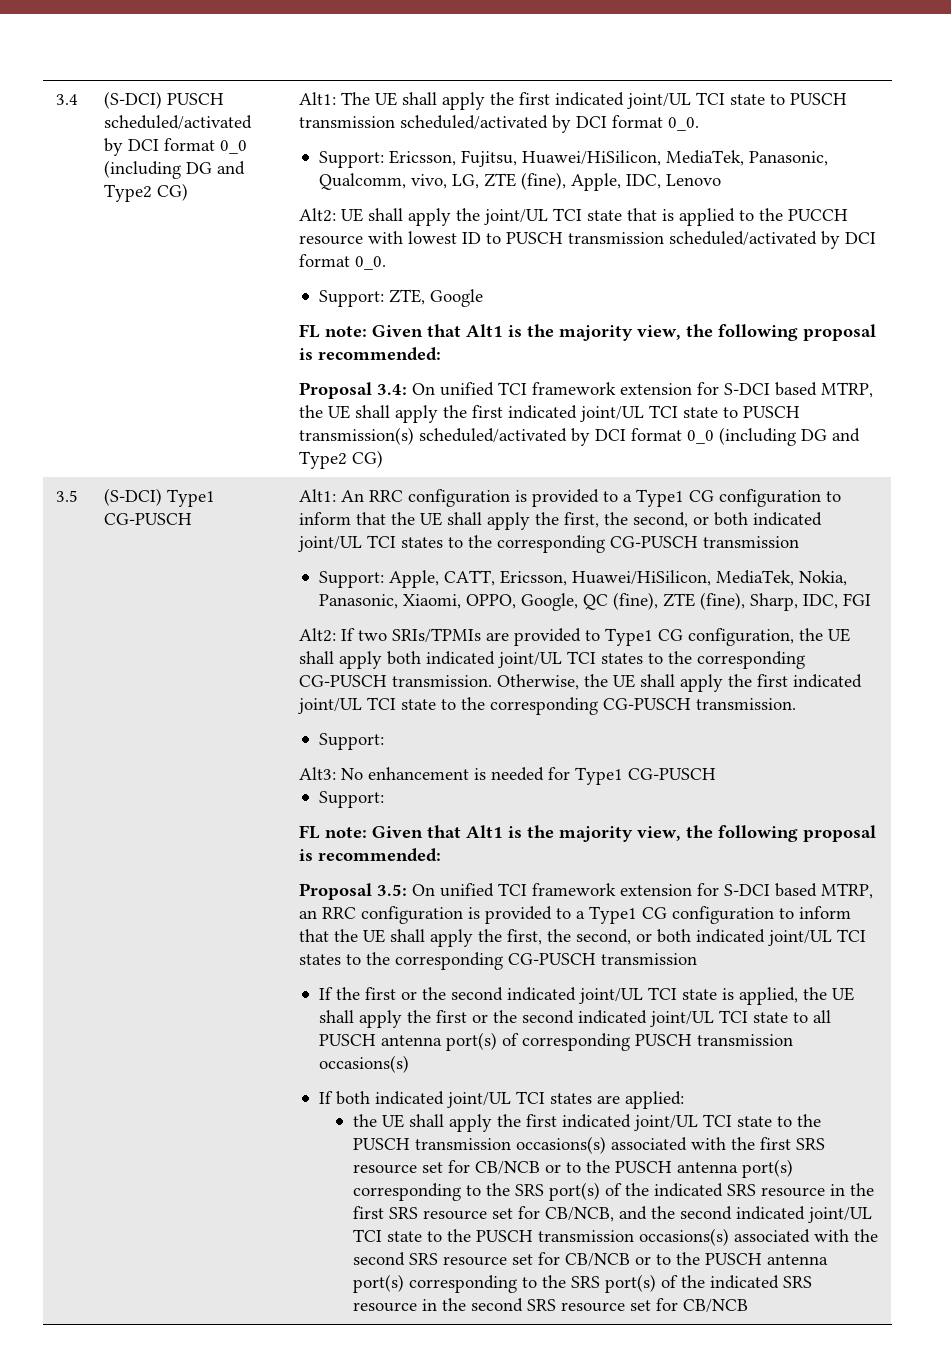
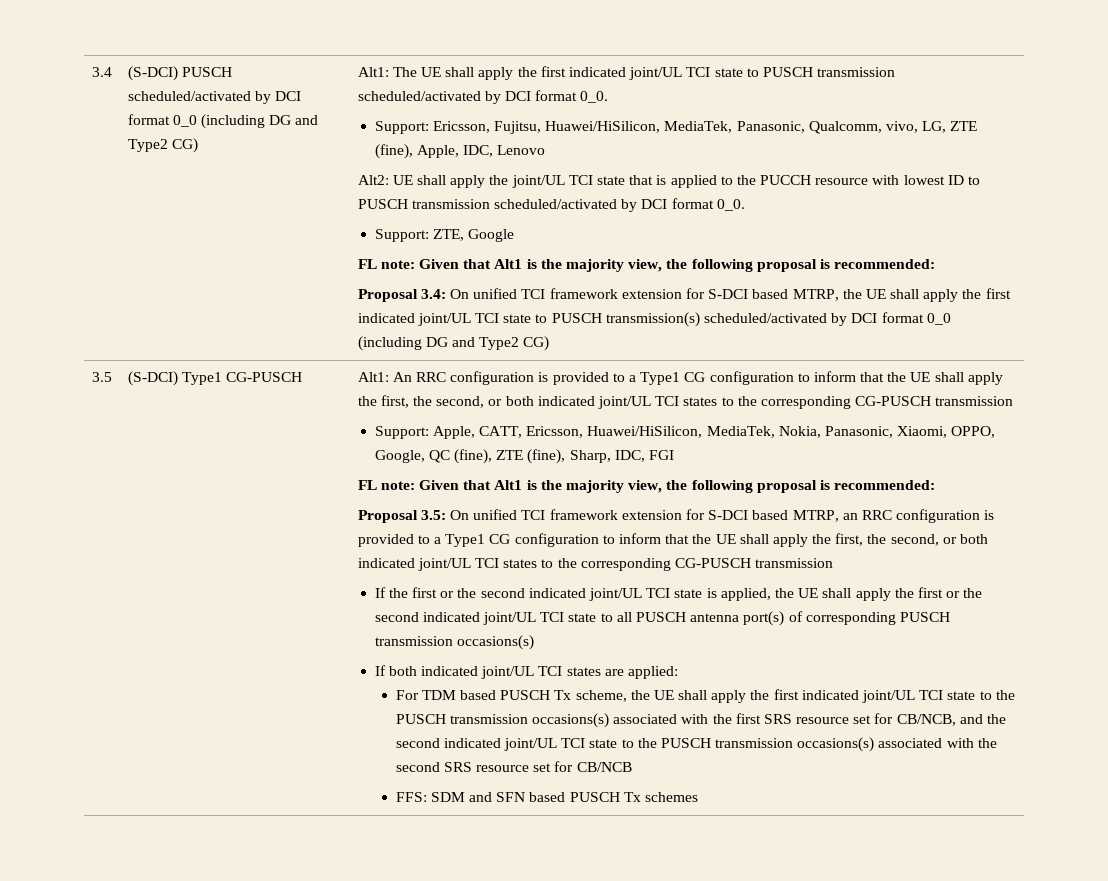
- Alt2: If two SRIs/TPMIs are provided to Type1 CG configuration, the UE shall apply both indicated joint/UL TCI states to the corresponding CG-PUSCH transmission. Otherwise, the UE shall apply the first indicated joint/UL TCI state to the corresponding CG-PUSCH transmission.
- Support:
- Alt3: No enhancement is needed for Type1 CG-PUSCH
- Support:
- the UE shall apply the first indicated joint/UL TCI state to the PUSCH transmission occasions(s) associated with the first SRS resource set for CB/NCB or to the PUSCH antenna port(s) corresponding to the SRS port(s) of the indicated SRS resource in the first SRS resource set for CB/NCB, and the second indicated joint/UL TCI state to the PUSCH transmission occasions(s) associated with the second SRS resource set for CB/NCB or to the PUSCH antenna port(s) corresponding to the SRS port(s) of the indicated SRS resource in the second SRS resource set for CB/NCB
+ For TDM based PUSCH Tx scheme, the UE shall apply the first indicated joint/UL TCI state to the PUSCH transmission occasions(s) associated with the first SRS resource set for CB/NCB, and the second indicated joint/UL TCI state to the PUSCH transmission occasions(s) associated with the second SRS resource set for CB/NCB
+ FFS: SDM and SFN based PUSCH Tx schemes

